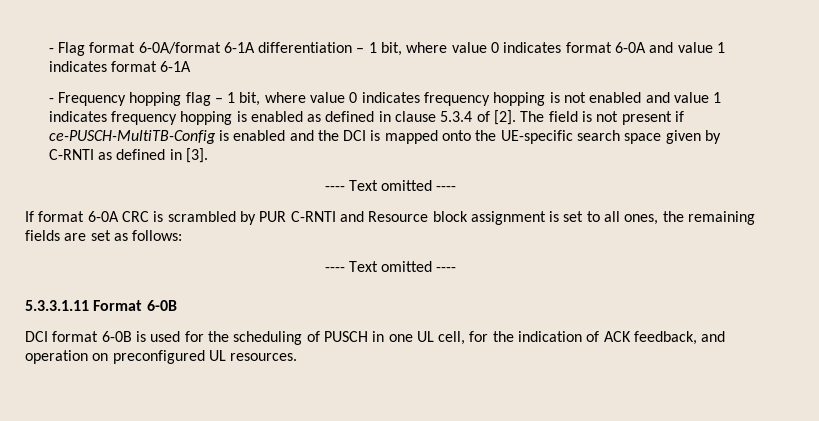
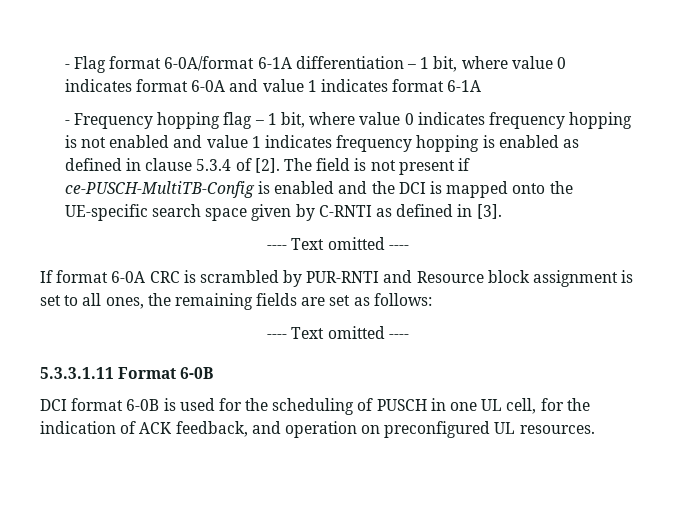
- If format 6-0A CRC is scrambled by PUR C-RNTI and Resource block assignment is set to all ones, the remaining fields are set as follows:
+ If format 6-0A CRC is scrambled by PUR-RNTI and Resource block assignment is set to all ones, the remaining fields are set as follows:

